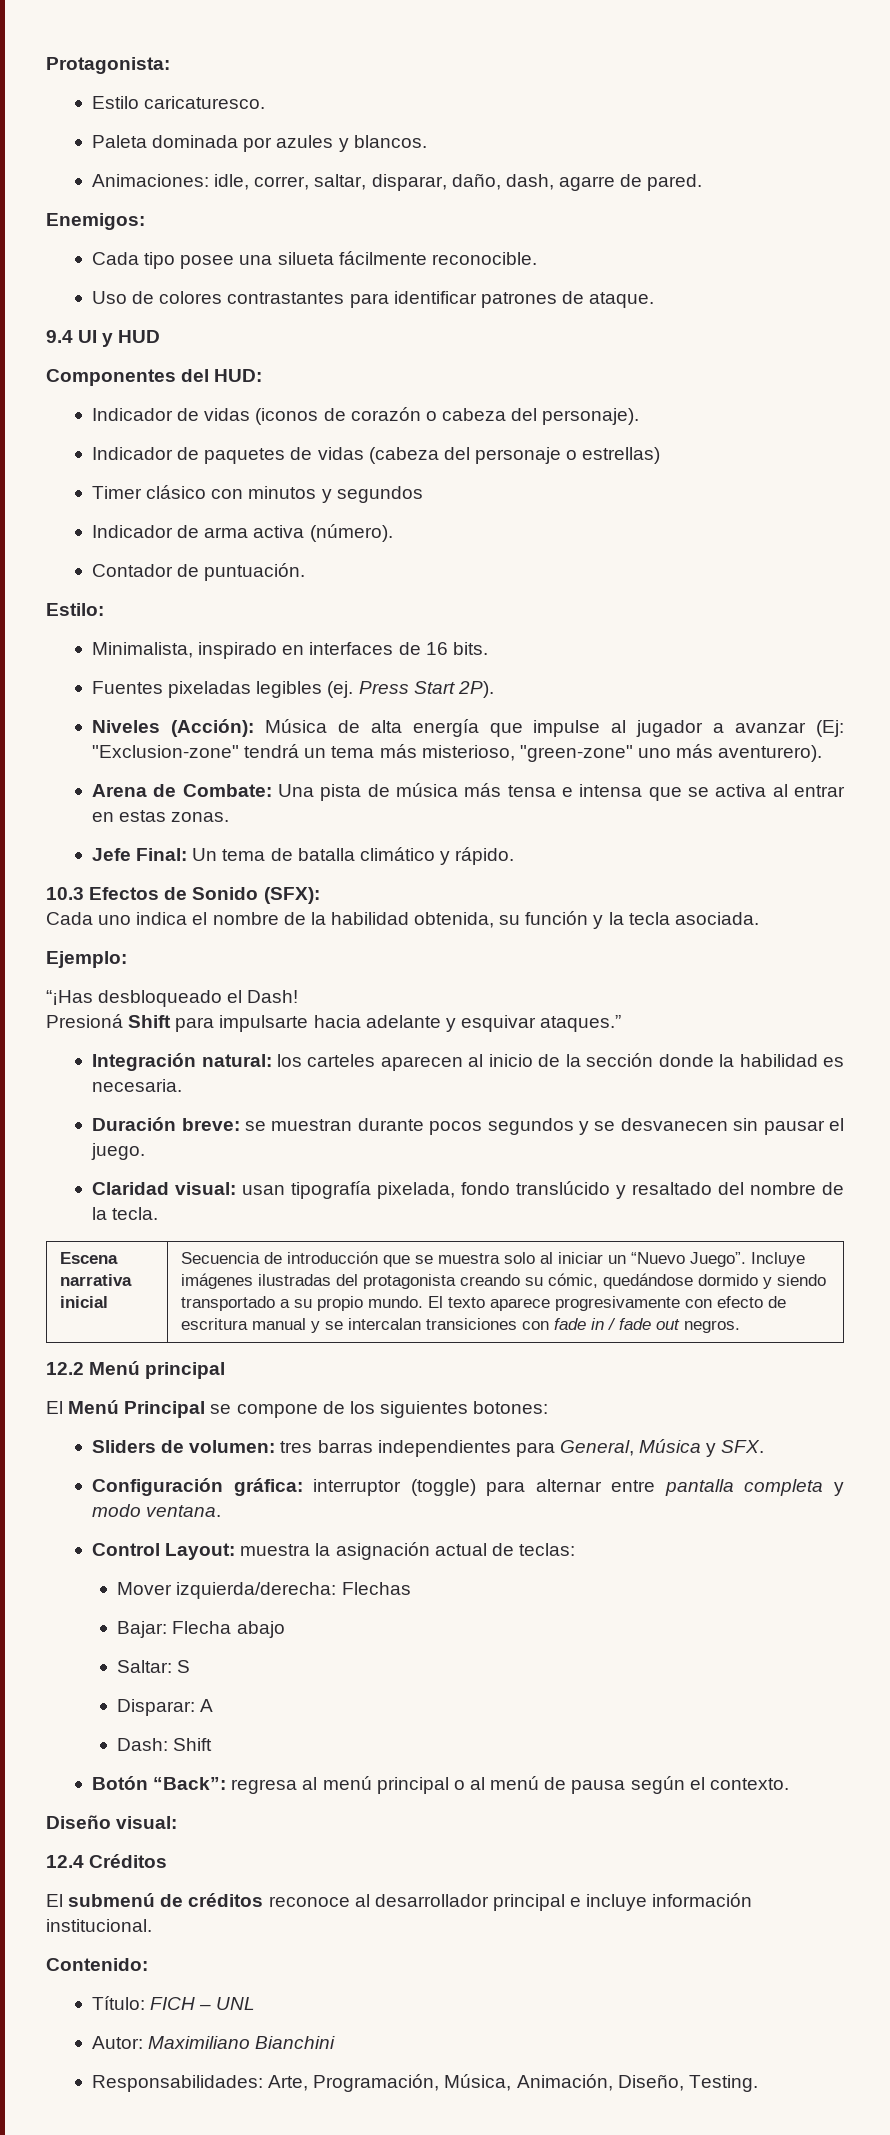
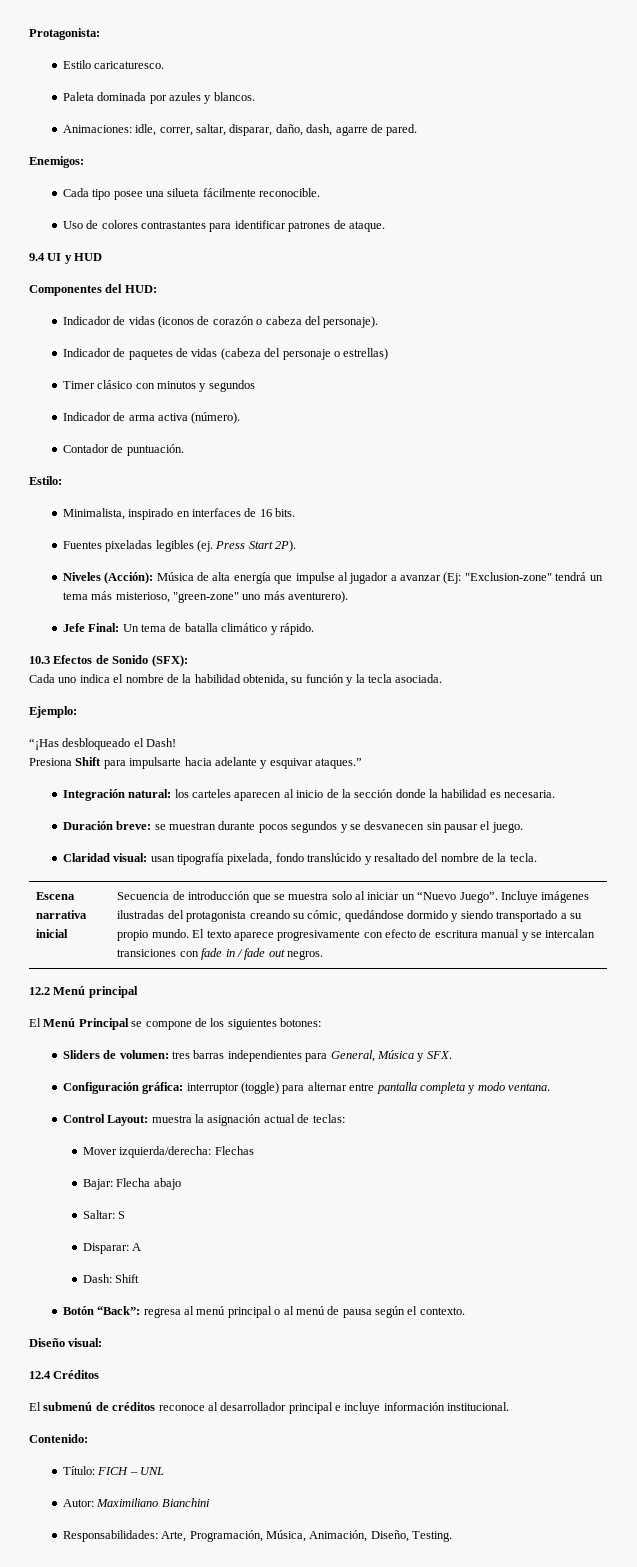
- Arena de Combate: Una pista de música más tensa e intensa que se activa al entrar en estas zonas.
- Presioná Shift para impulsarte hacia adelante y esquivar ataques.”
+ Presiona Shift para impulsarte hacia adelante y esquivar ataques.”

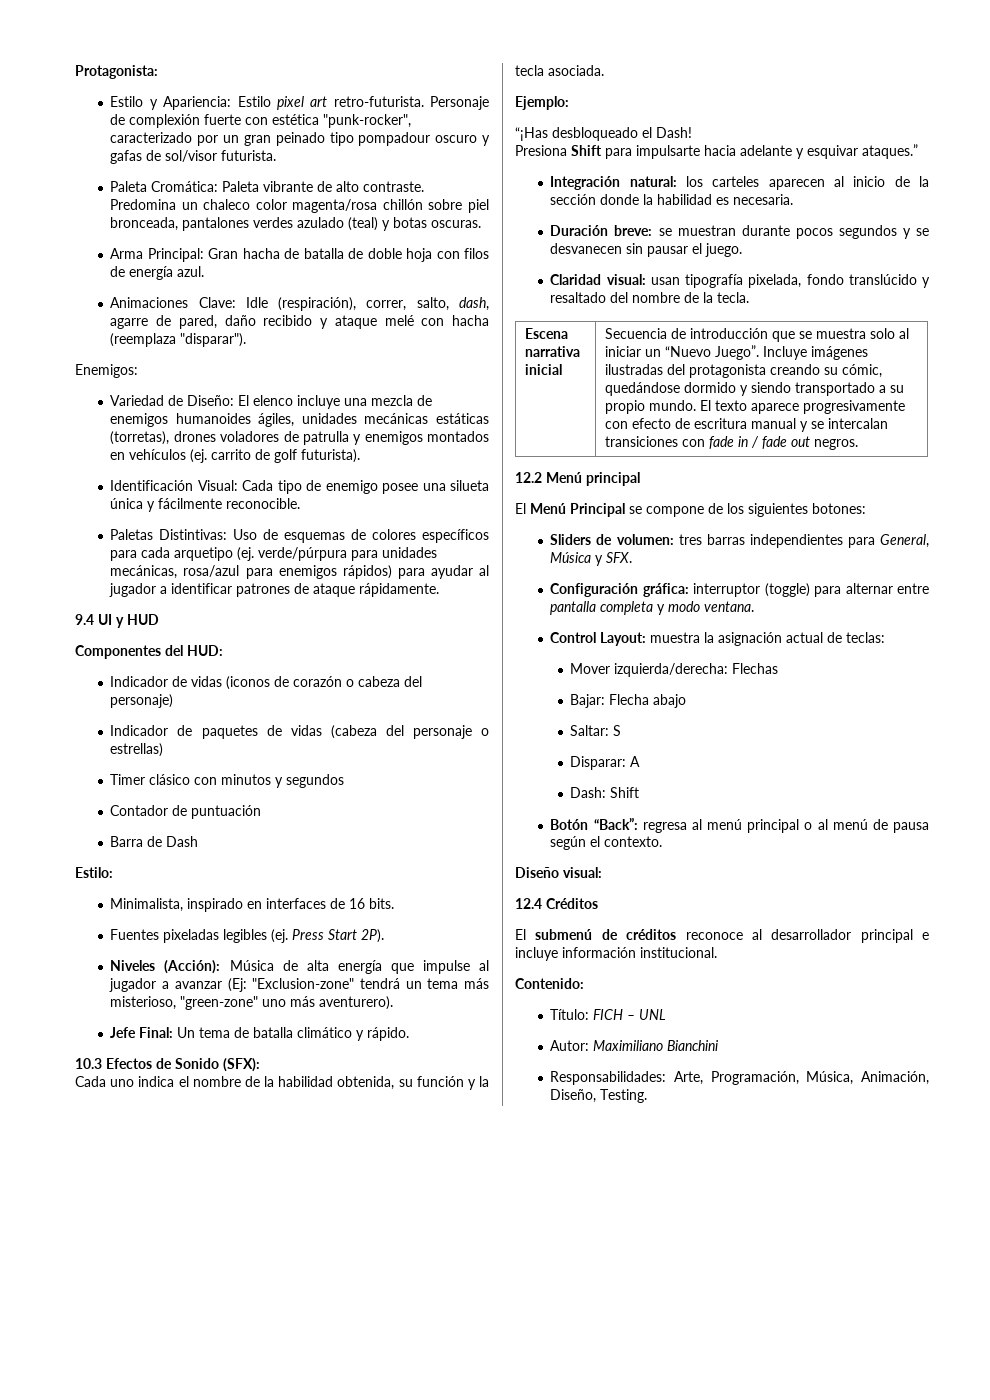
- Estilo caricaturesco.
- Paleta dominada por azules y blancos.
- Animaciones: idle, correr, saltar, disparar, daño, dash, agarre de pared.
+ Estilo y Apariencia: Estilo pixel art retro-futurista. Personaje de complexión fuerte con estética "punk-rocker", caracterizado por un gran peinado tipo pompadour oscuro y gafas de sol/visor futurista.
+ Paleta Cromática: Paleta vibrante de alto contraste. Predomina un chaleco color magenta/rosa chillón sobre piel bronceada, pantalones verdes azulado (teal) y botas oscuras.
+ Arma Principal: Gran hacha de batalla de doble hoja con filos de energía azul.
+ Animaciones Clave: Idle (respiración), correr, salto, dash, agarre de pared, daño recibido y ataque melé con hacha (reemplaza "disparar").
  Enemigos:
- Cada tipo posee una silueta fácilmente reconocible.
+ Variedad de Diseño: El elenco incluye una mezcla de enemigos humanoides ágiles, unidades mecánicas estáticas (torretas), drones voladores de patrulla y enemigos montados en vehículos (ej. carrito de golf futurista).
+ Identificación Visual: Cada tipo de enemigo posee una silueta única y fácilmente reconocible.
- Uso de colores contrastantes para identificar patrones de ataque.
+ Paletas Distintivas: Uso de esquemas de colores específicos para cada arquetipo (ej. verde/púrpura para unidades mecánicas, rosa/azul para enemigos rápidos) para ayudar al jugador a identificar patrones de ataque rápidamente.
- Indicador de vidas (iconos de corazón o cabeza del personaje).
+ Indicador de vidas (iconos de corazón o cabeza del personaje)
- Indicador de arma activa (número).
- Contador de puntuación.
+ Contador de puntuación
+ Barra de Dash

